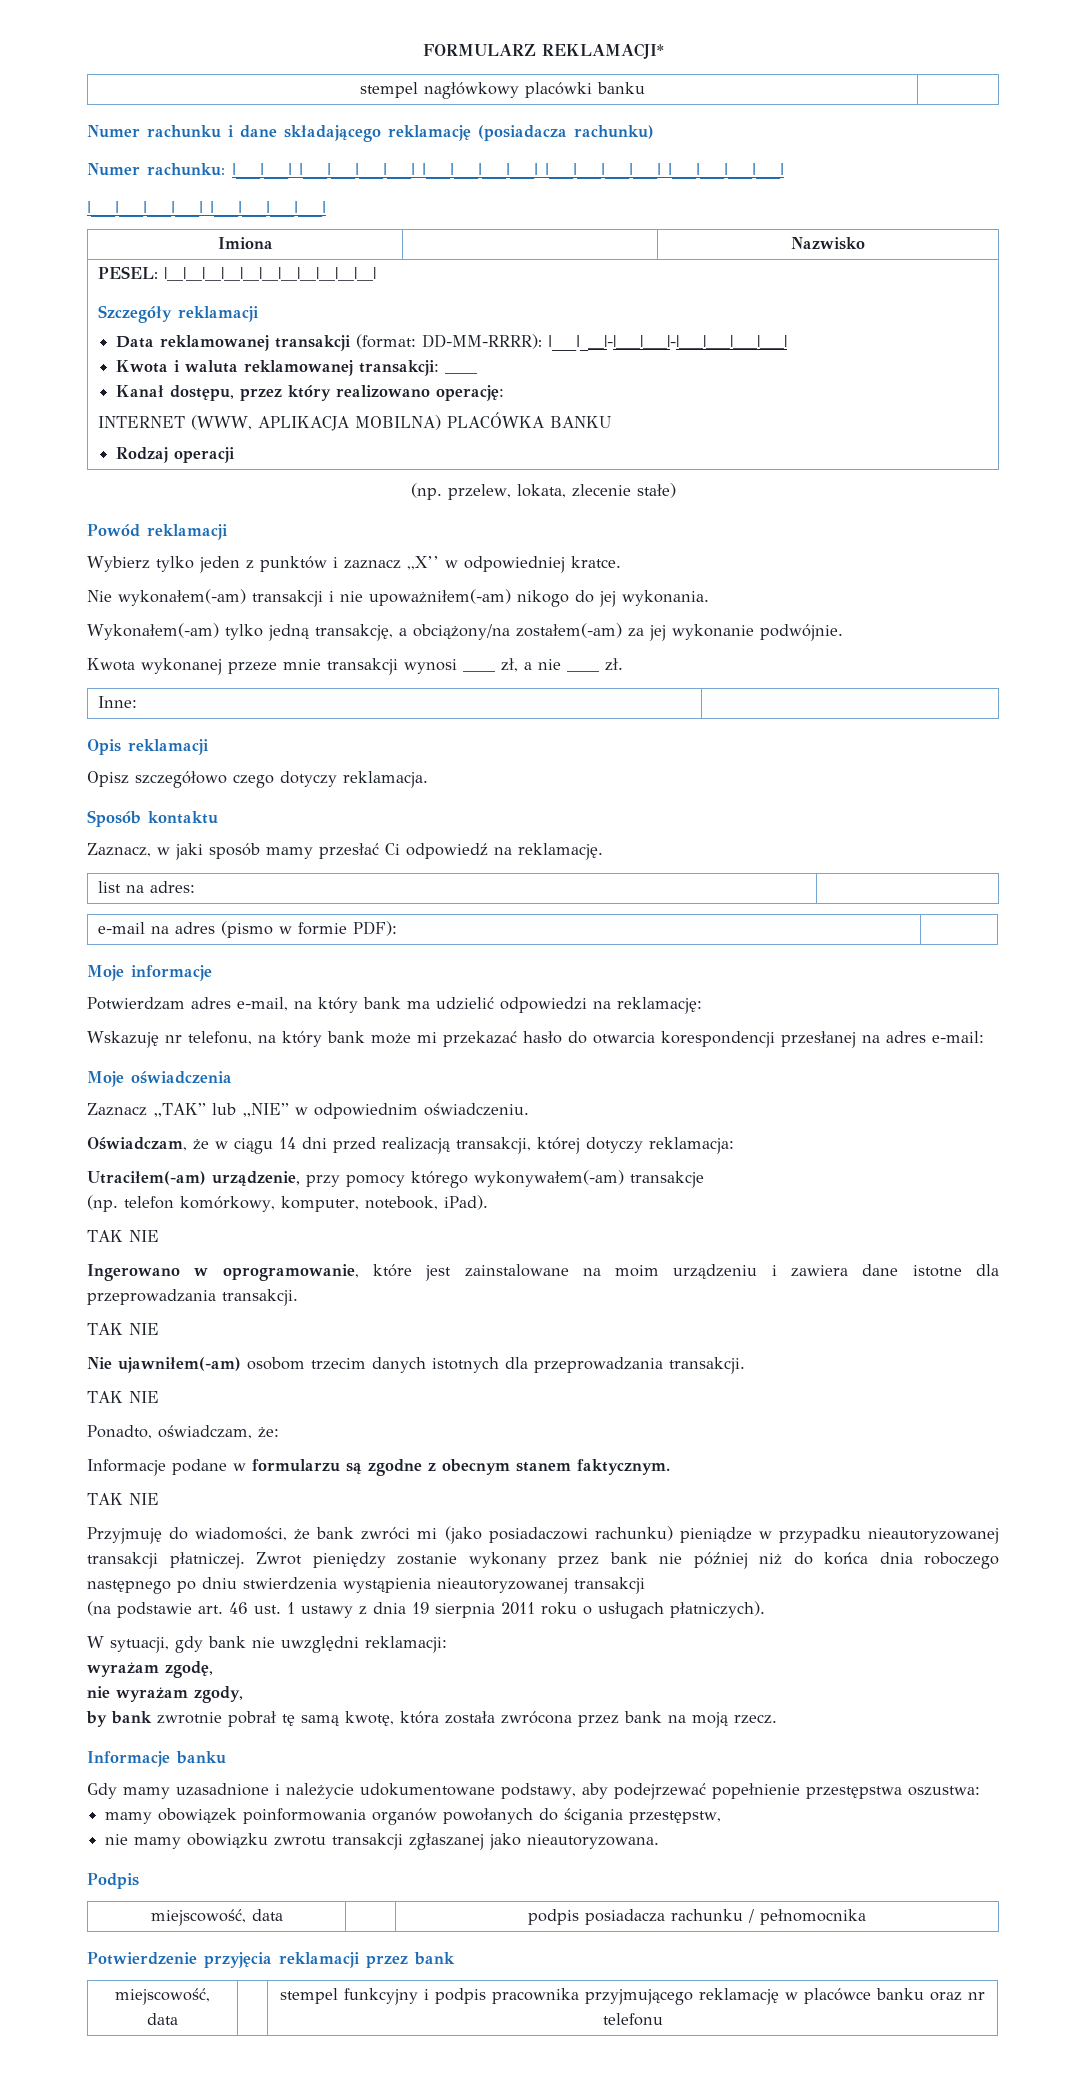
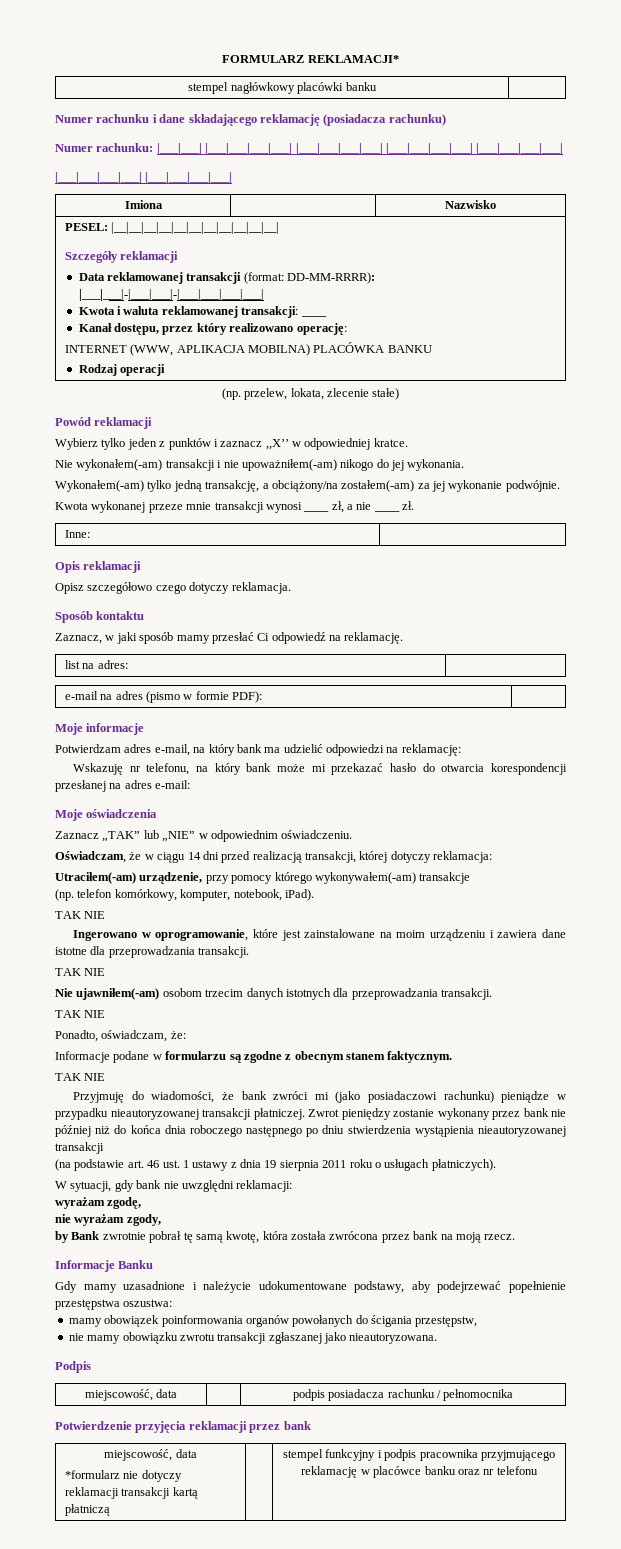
- by bank zwrotnie pobrał tę samą kwotę, która została zwrócona przez bank na moją rzecz.
+ by Bank zwrotnie pobrał tę samą kwotę, która została zwrócona przez bank na moją rzecz.
- Informacje banku
+ Informacje Banku
  Potwierdzenie przyjęcia reklamacji przez bank
- miejscowość, data | | stempel funkcyjny i podpis pracownika przyjmującego reklamację w placówce banku oraz nr telefonu
+ miejscowość, data
+ *formularz nie dotyczy reklamacji transakcji kartą płatniczą | | stempel funkcyjny i podpis pracownika przyjmującego reklamację w placówce banku oraz nr telefonu

